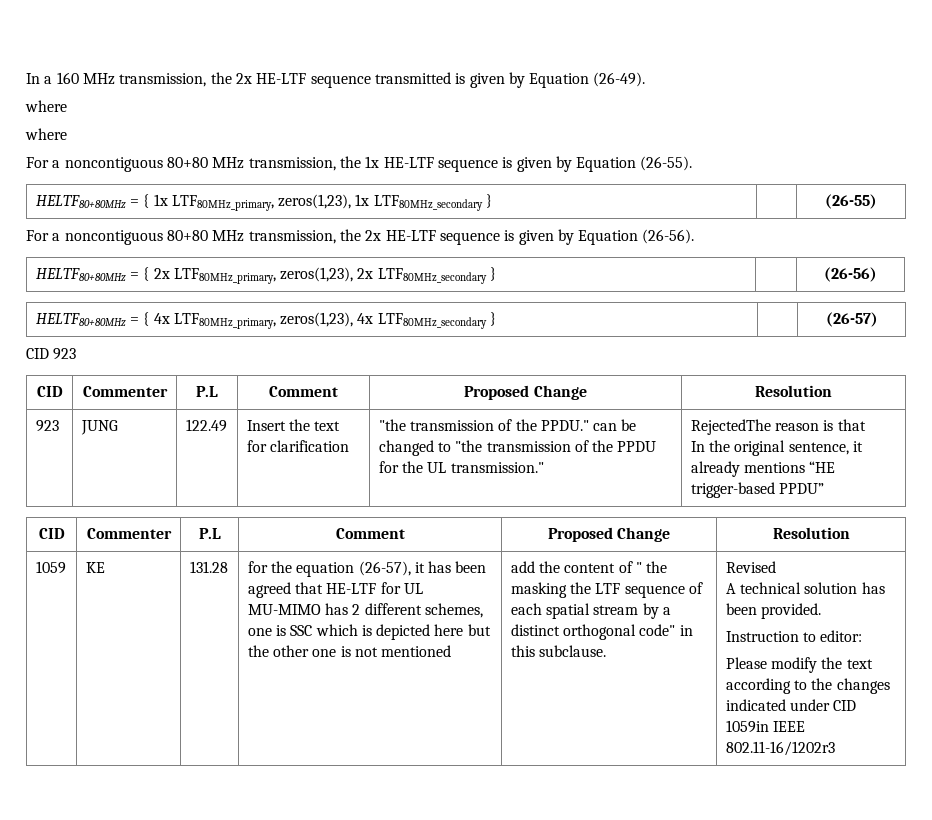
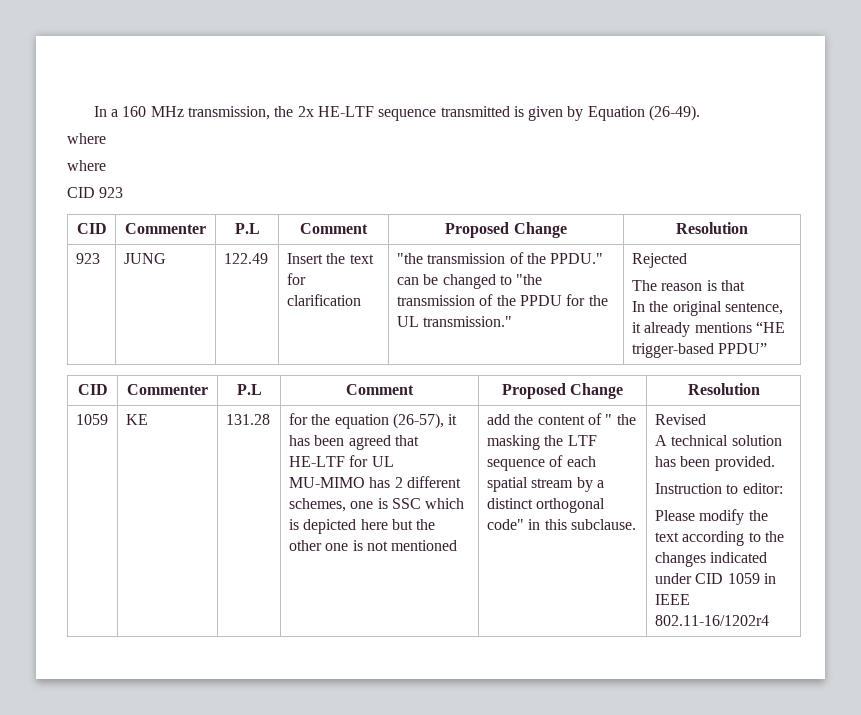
- For a noncontiguous 80+80 MHz transmission, the 1x HE-LTF sequence is given by Equation (26-55).
- HELTF80+80MHz = { 1x LTF80MHz_primary, zeros(1,23), 1x LTF80MHz_secondary } | | (26-55)
- For a noncontiguous 80+80 MHz transmission, the 2x HE-LTF sequence is given by Equation (26-56).
- HELTF80+80MHz = { 2x LTF80MHz_primary, zeros(1,23), 2x LTF80MHz_secondary } | | (26-56)
- HELTF80+80MHz = { 4x LTF80MHz_primary, zeros(1,23), 4x LTF80MHz_secondary } | | (26-57)
- RejectedThe reason is that
+ Rejected
+ The reason is that
- Please modify the text according to the changes indicated under CID 1059in IEEE 802.11-16/1202r3
+ Please modify the text according to the changes indicated under CID 1059 in IEEE 802.11-16/1202r4

